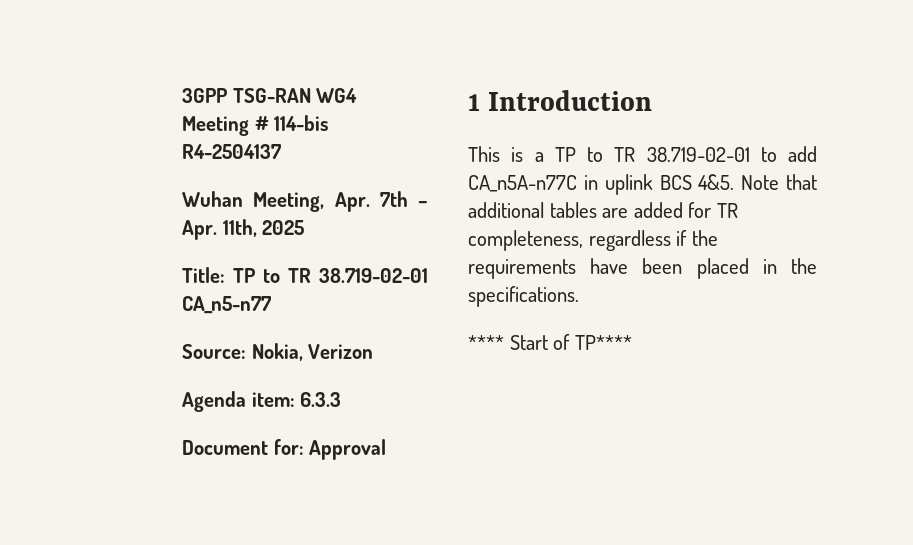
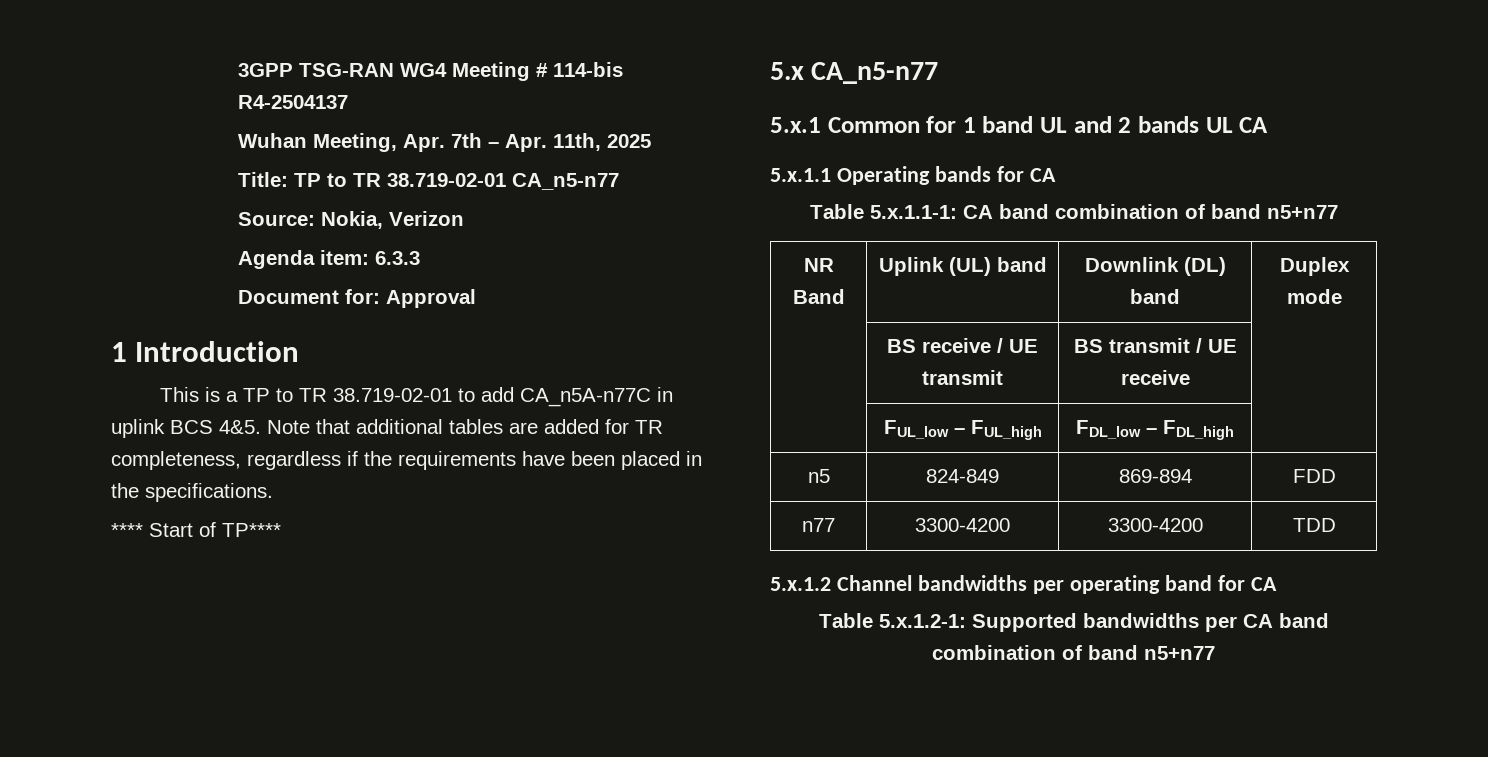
+ 5.x CA_n5-n77
+ 5.x.1 Common for 1 band UL and 2 bands UL CA
+ 5.x.1.1 Operating bands for CA
+ Table 5.x.1.1-1: CA band combination of band n5+n77
+ NR Band | Uplink (UL) band | Downlink (DL) band | Duplex mode
+ | BS receive / UE transmit | BS transmit / UE receive |
+ | FUL_low – FUL_high | FDL_low – FDL_high |
+ n5 | 824-849 | 869-894 | FDD
+ n77 | 3300-4200 | 3300-4200 | TDD
+ 5.x.1.2 Channel bandwidths per operating band for CA
+ Table 5.x.1.2-1: Supported bandwidths per CA band combination of band n5+n77

